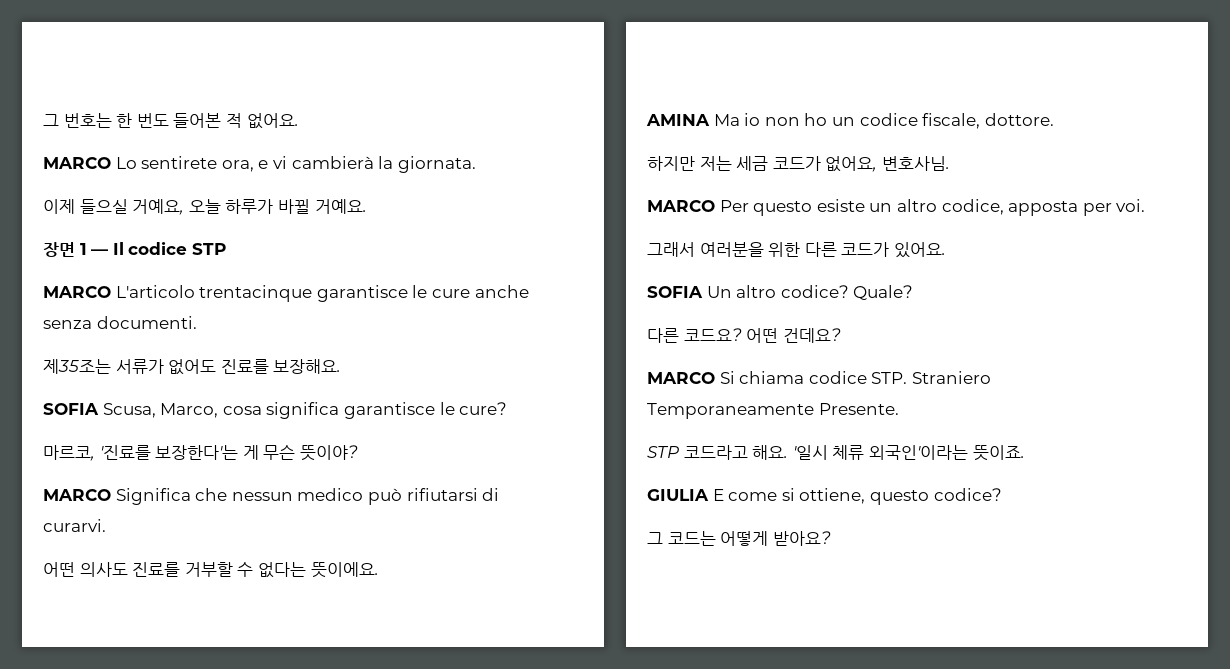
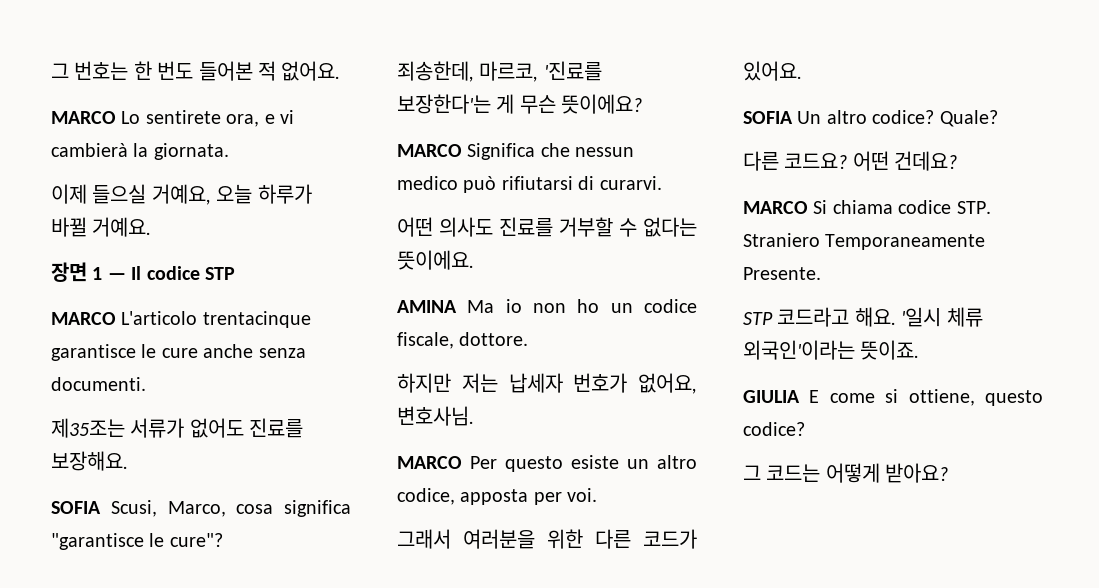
- SOFIA Scusa, Marco, cosa significa garantisce le cure?
- 마르코, '진료를 보장한다'는 게 무슨 뜻이야?
+ SOFIA Scusi, Marco, cosa significa "garantisce le cure"?
+ 죄송한데, 마르코, '진료를 보장한다'는 게 무슨 뜻이에요?
- 하지만 저는 세금 코드가 없어요, 변호사님.
+ 하지만 저는 납세자 번호가 없어요, 변호사님.

